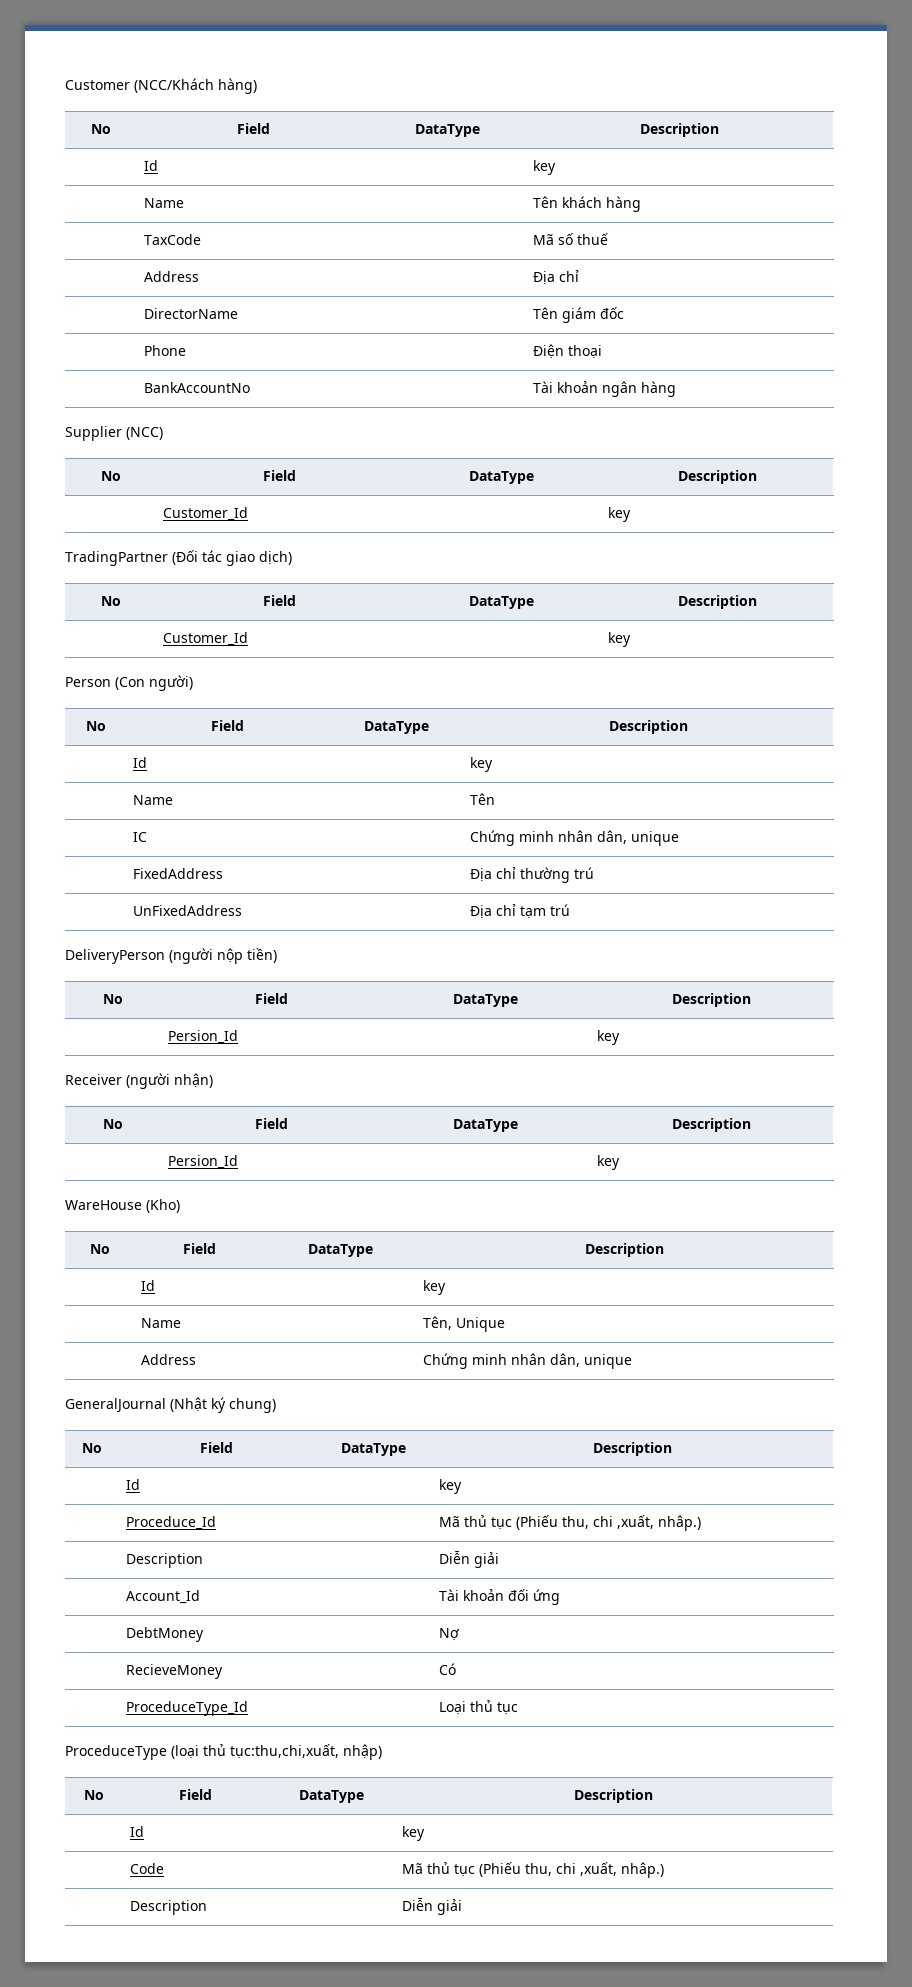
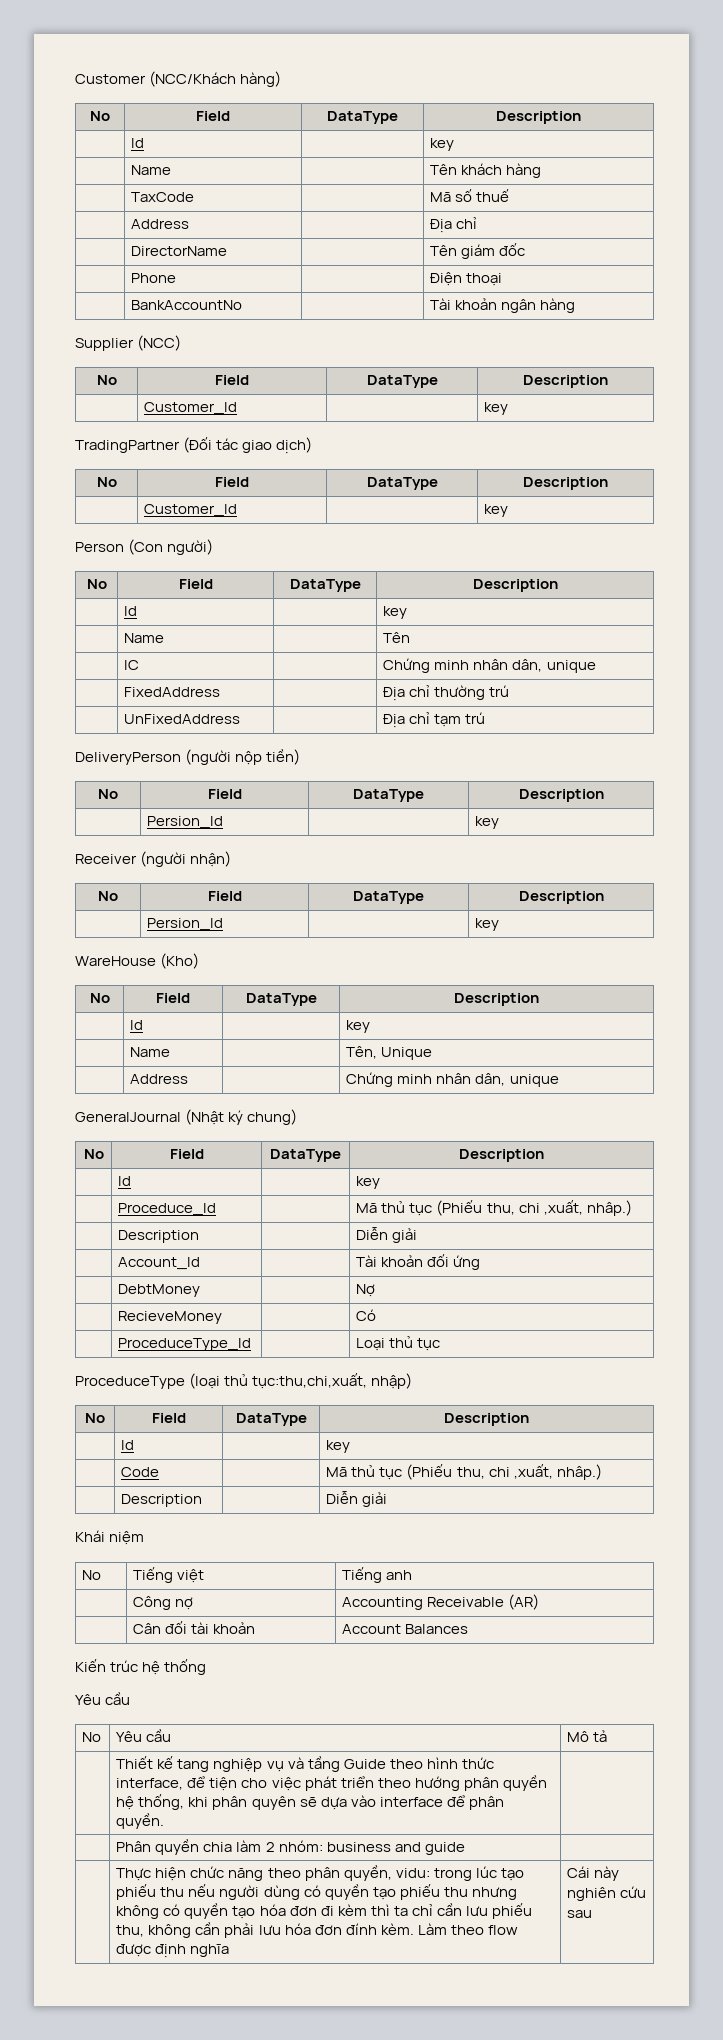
+ Khái niệm
+ No | Tiếng việt | Tiếng anh
+ | Công nợ | Accounting Receivable (AR)
+ | Cân đối tài khoản | Account Balances
+ Kiến trúc hệ thống
+ Yêu cầu
+ No | Yêu cầu | Mô tả
+ | Thiết kế tang nghiệp vụ và tầng Guide theo hình thức interface, để tiện cho việc phát triển theo hướng phân quyền hệ thống, khi phân quyên sẽ dựa vào interface để phân quyền. |
+ | Phân quyền chia làm 2 nhóm: business and guide |
+ | Thực hiện chức năng theo phân quyền, vidu: trong lúc tạo phiếu thu nếu người dùng có quyền tạo phiếu thu nhưng không có quyền tạo hóa đơn đi kèm thì ta chỉ cần lưu phiếu thu, không cần phải lưu hóa đơn đính kèm. Làm theo flow được định nghĩa | Cái này nghiên cứu sau

